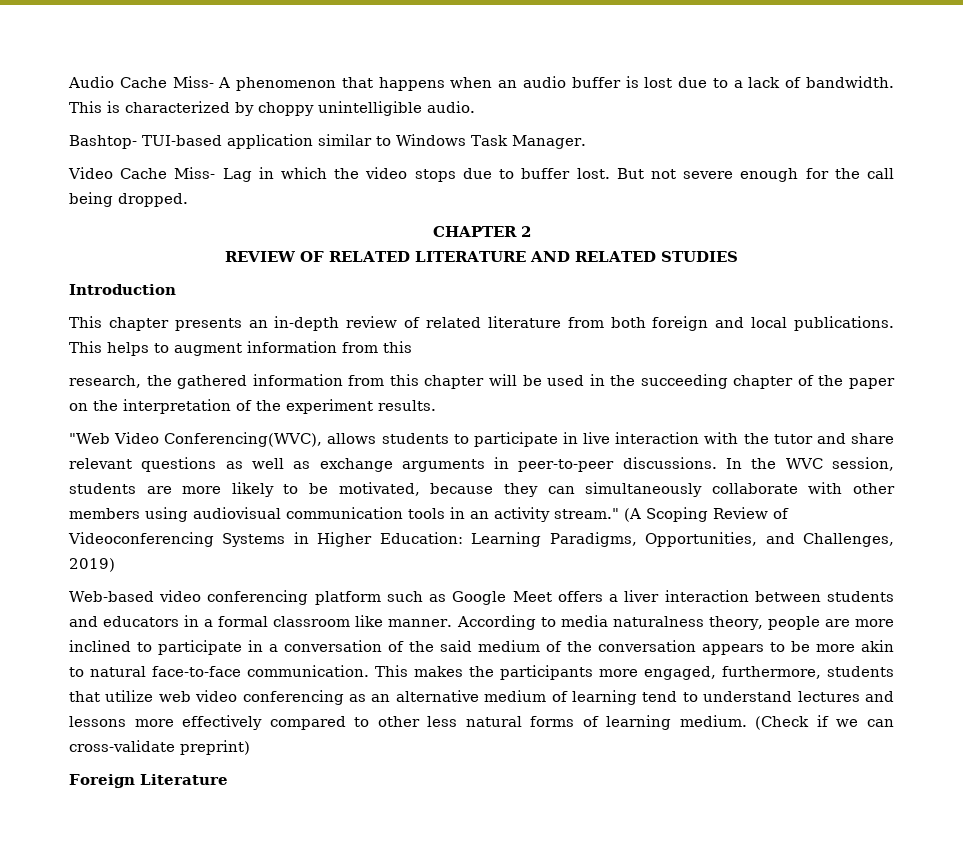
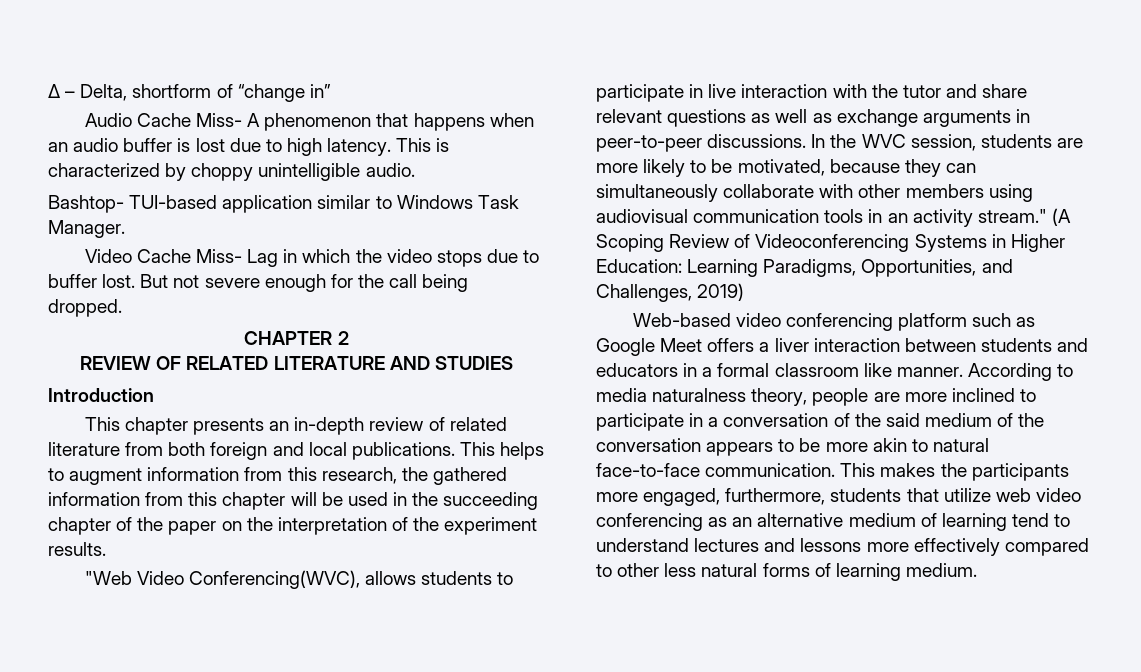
+ Δ – Delta, shortform of “change in”
- Audio Cache Miss- A phenomenon that happens when an audio buffer is lost due to a lack of bandwidth.
+ Audio Cache Miss- A phenomenon that happens when an audio buffer is lost due to high latency.
- REVIEW OF RELATED LITERATURE AND RELATED STUDIES
+ REVIEW OF RELATED LITERATURE AND STUDIES
- This helps to augment information from this
- research, the gathered information from this chapter will be used in the succeeding chapter of the paper on the interpretation of the experiment results.
+ This helps to augment information from this research, the gathered information from this chapter will be used in the succeeding chapter of the paper on the interpretation of the experiment results.
- (Check if we can cross-validate preprint)
- Foreign Literature

